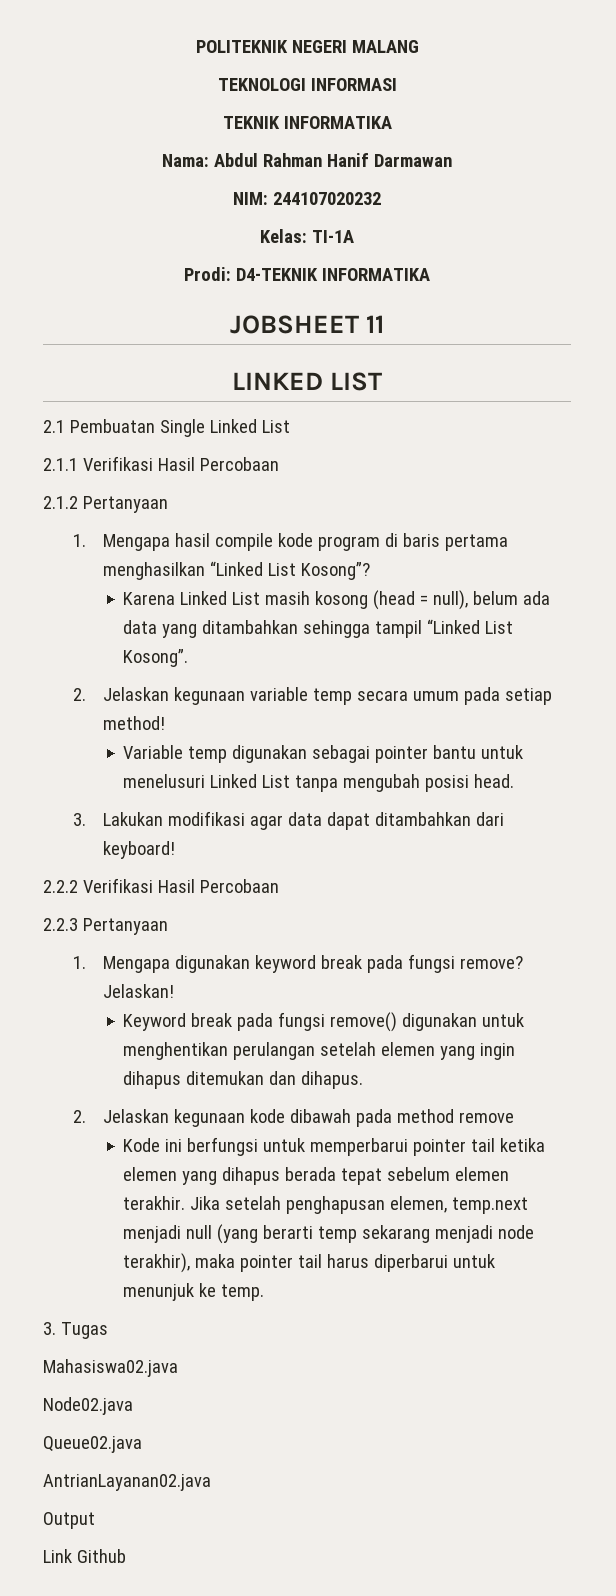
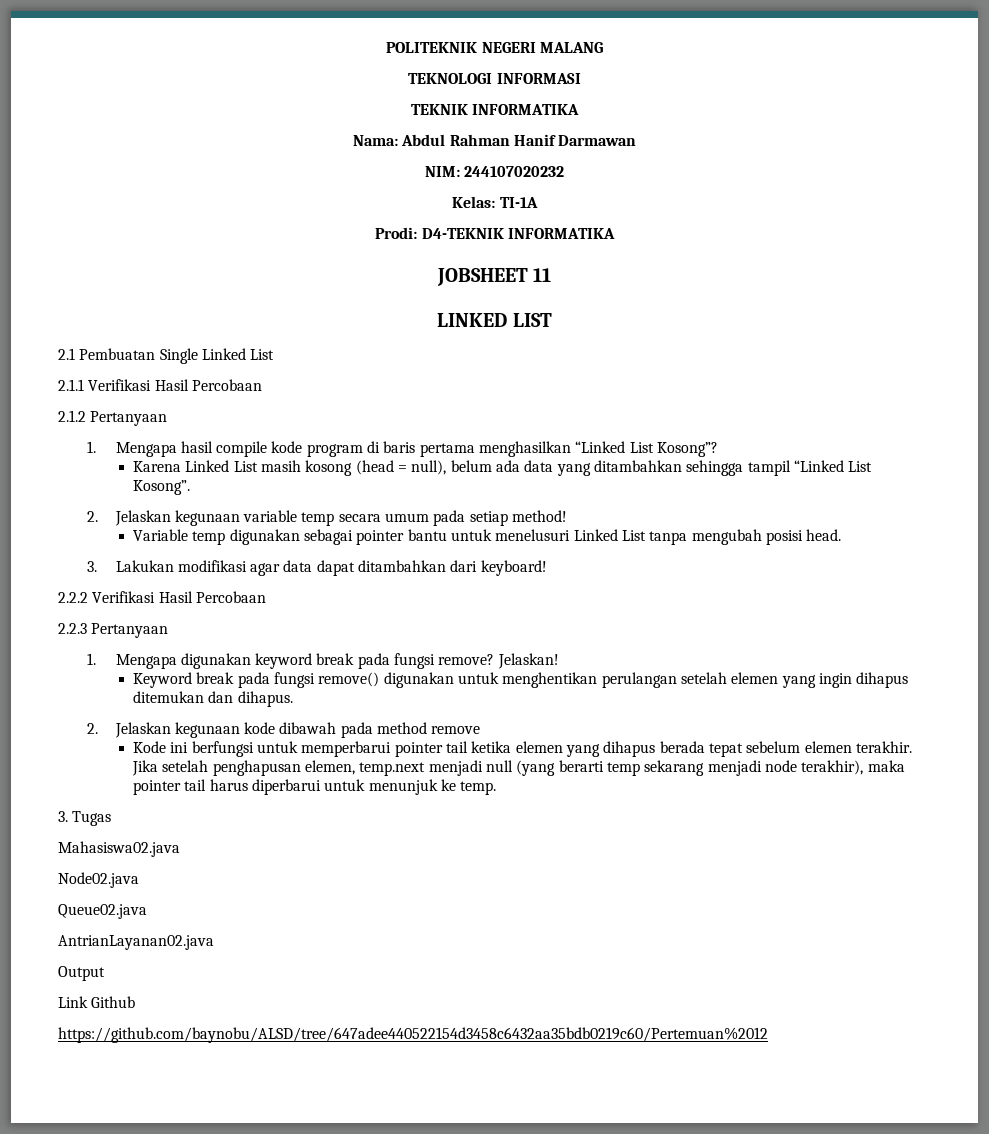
+ https://github.com/baynobu/ALSD/tree/647adee440522154d3458c6432aa35bdb0219c60/Pertemuan%2012

